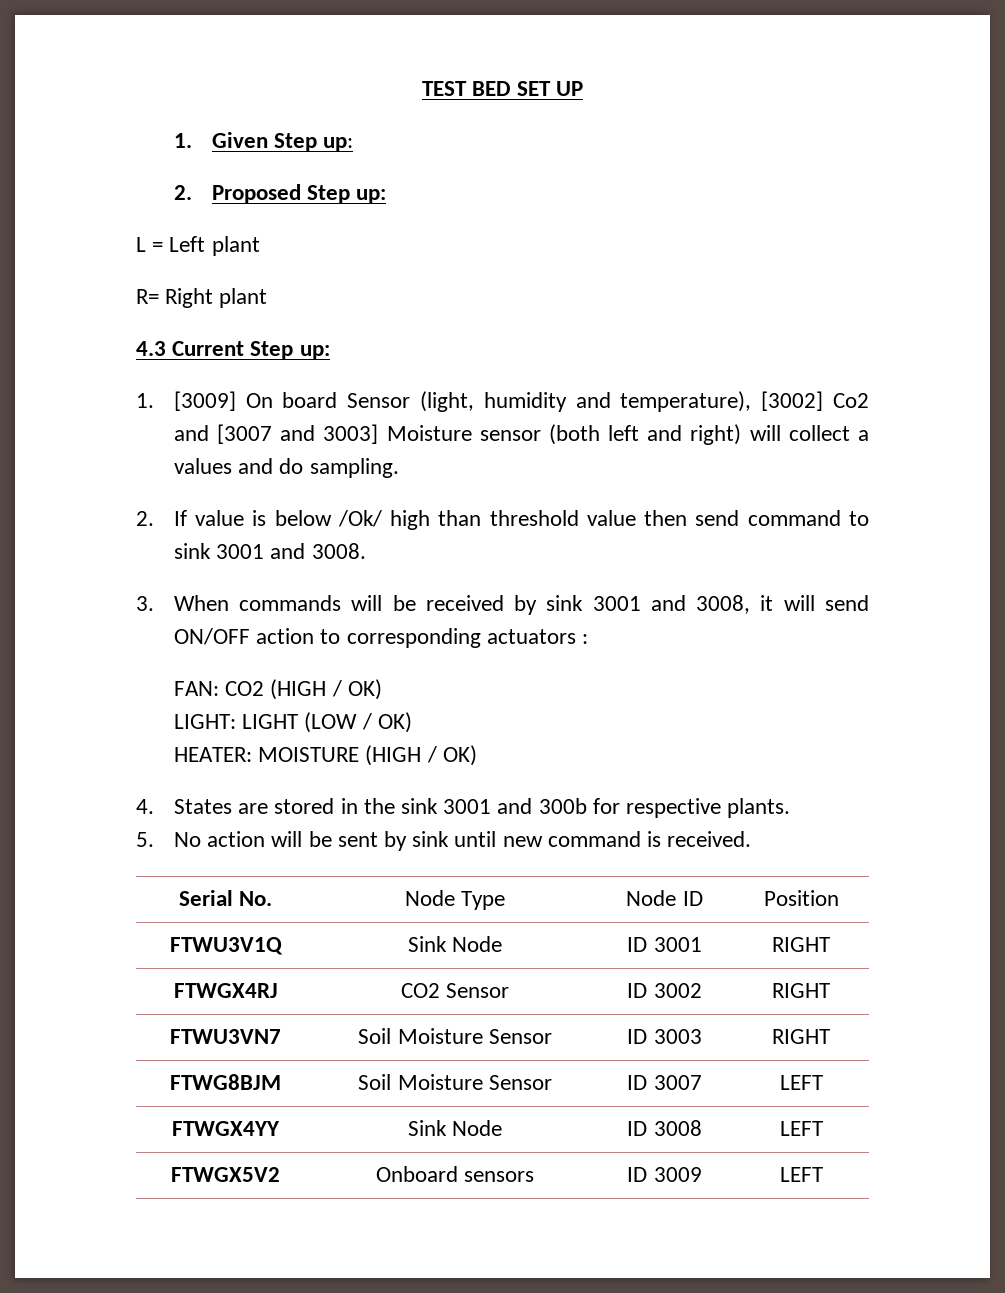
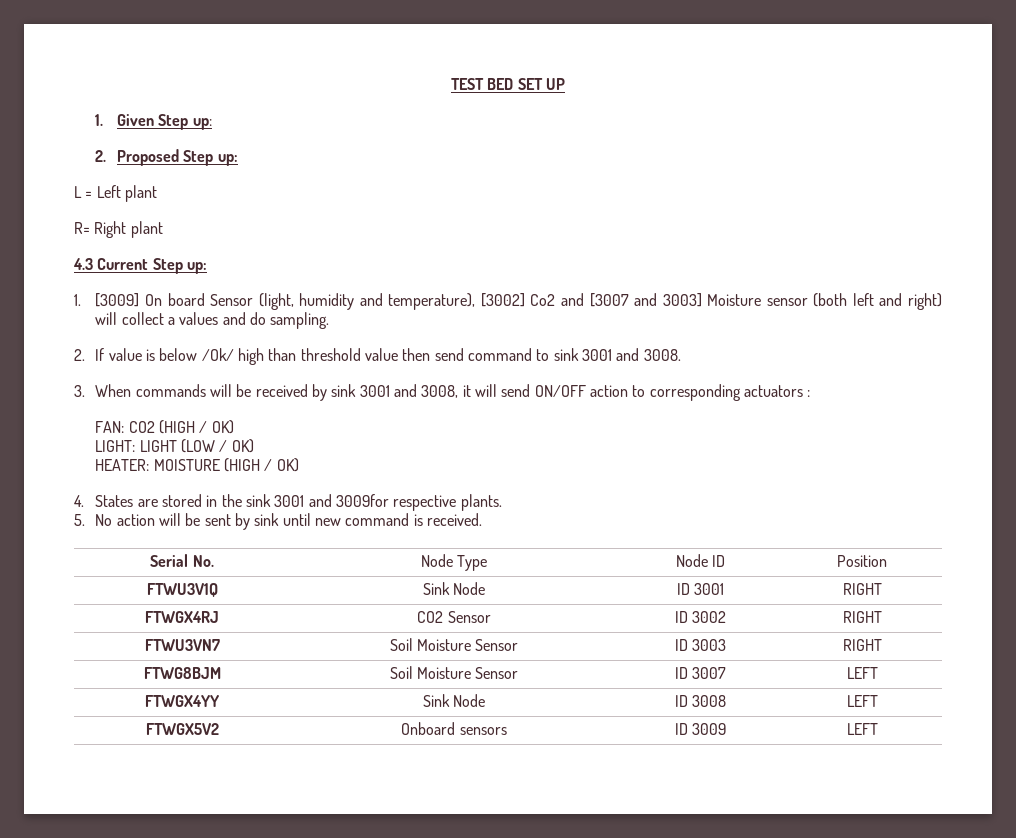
- 4. States are stored in the sink 3001 and 300b for respective plants.
+ 4. States are stored in the sink 3001 and 3009for respective plants.

